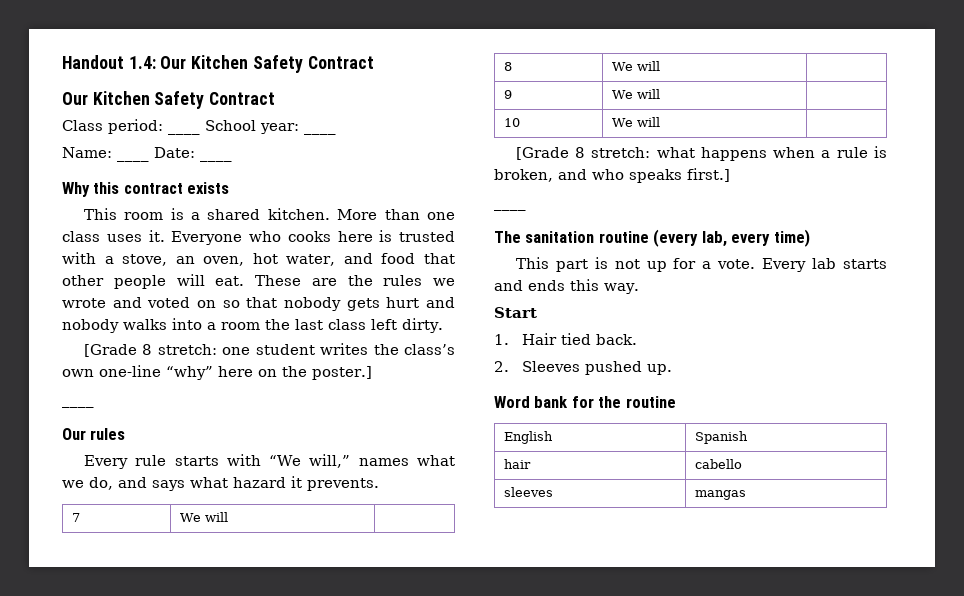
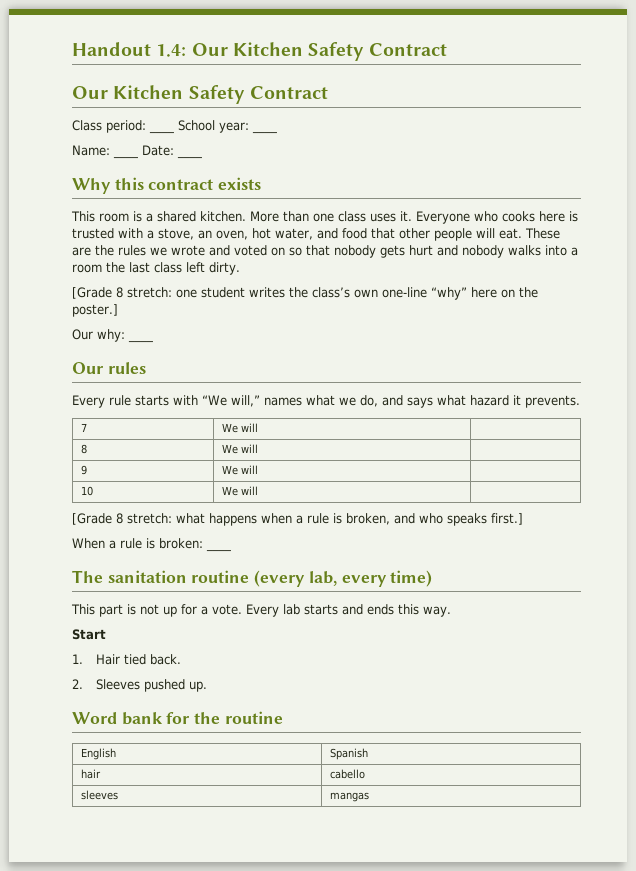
  [Grade 8 stretch: one student writes the class’s own one-line “why” here on the poster.]
- ____
+ Our why: ____
  [Grade 8 stretch: what happens when a rule is broken, and who speaks first.]
- ____
+ When a rule is broken: ____

